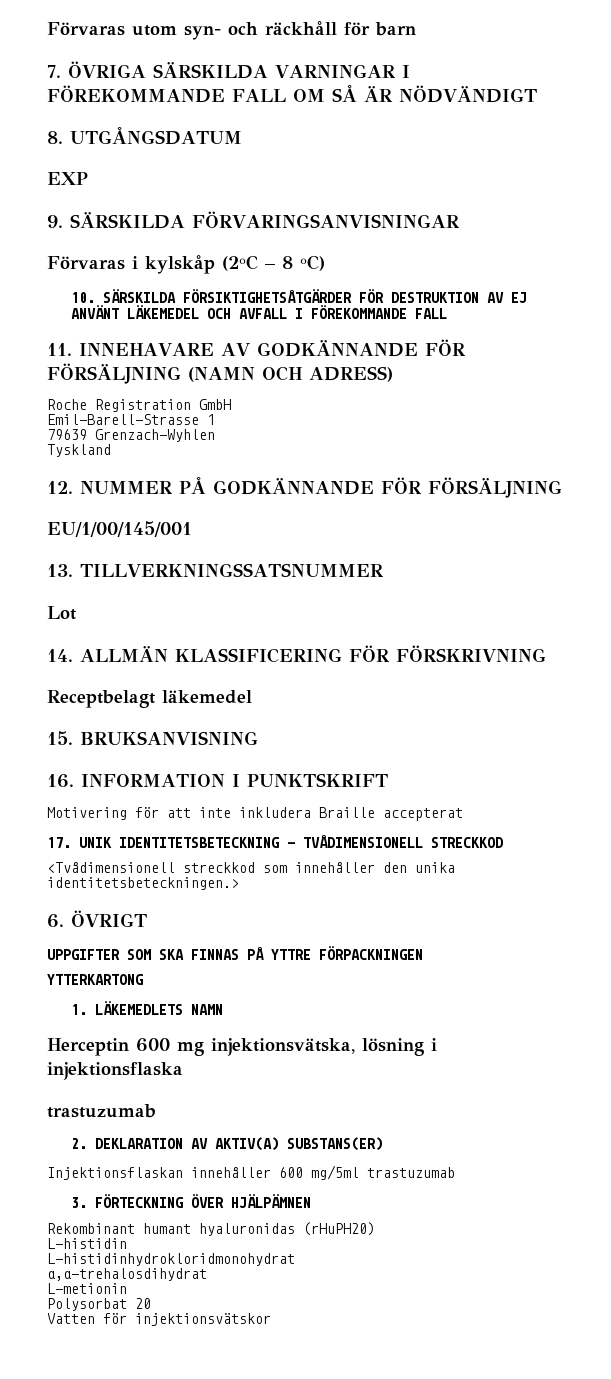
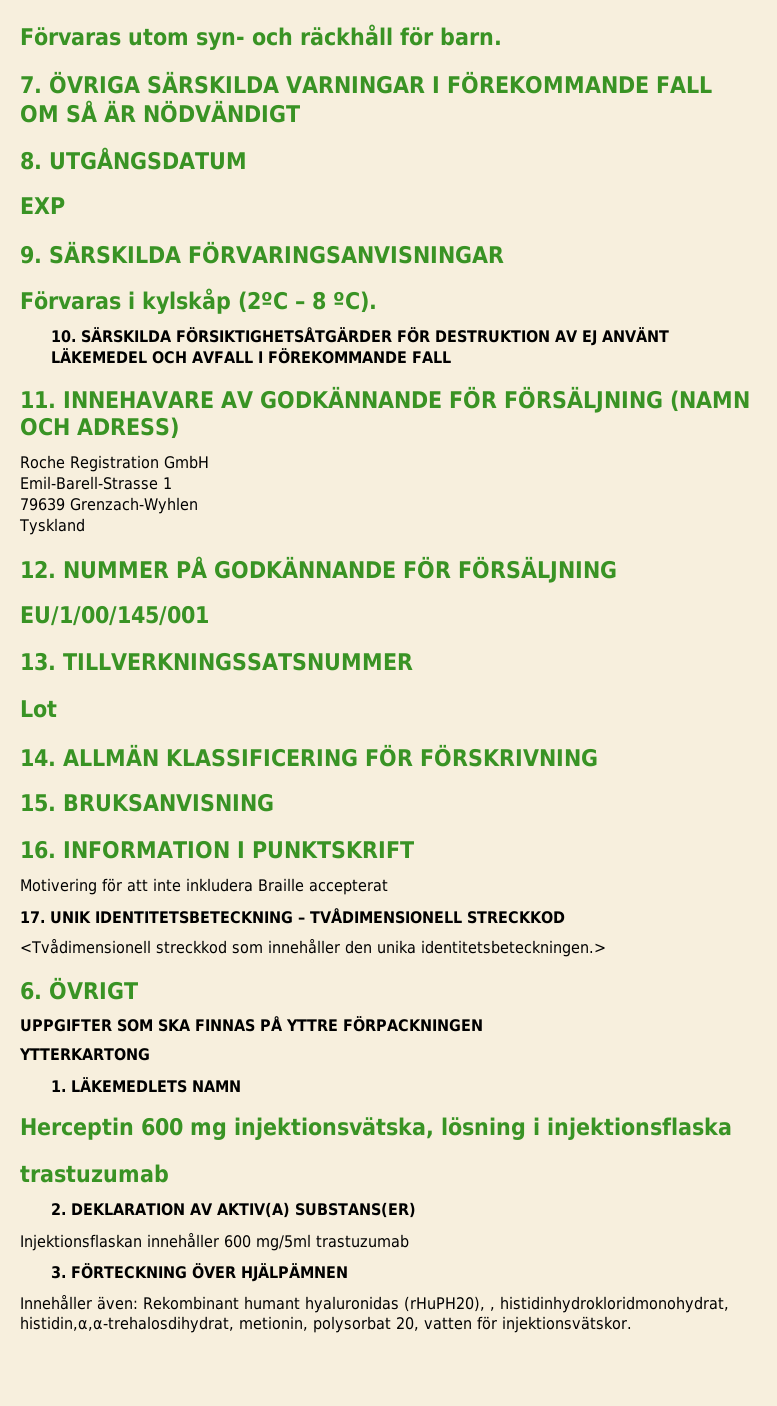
- Förvaras utom syn- och räckhåll för barn
+ Förvaras utom syn- och räckhåll för barn.
- Förvaras i kylskåp (2ºC – 8 ºC)
+ Förvaras i kylskåp (2ºC – 8 ºC).
- Receptbelagt läkemedel
- Rekombinant humant hyaluronidas (rHuPH20)
- L-histidin
- L-histidinhydrokloridmonohydrat
- α,α-trehalosdihydrat
- L-metionin
- Polysorbat 20
- Vatten för injektionsvätskor
+ Innehåller även: Rekombinant humant hyaluronidas (rHuPH20), , histidinhydrokloridmonohydrat, histidin,α,α-trehalosdihydrat, metionin, polysorbat 20, vatten för injektionsvätskor.

